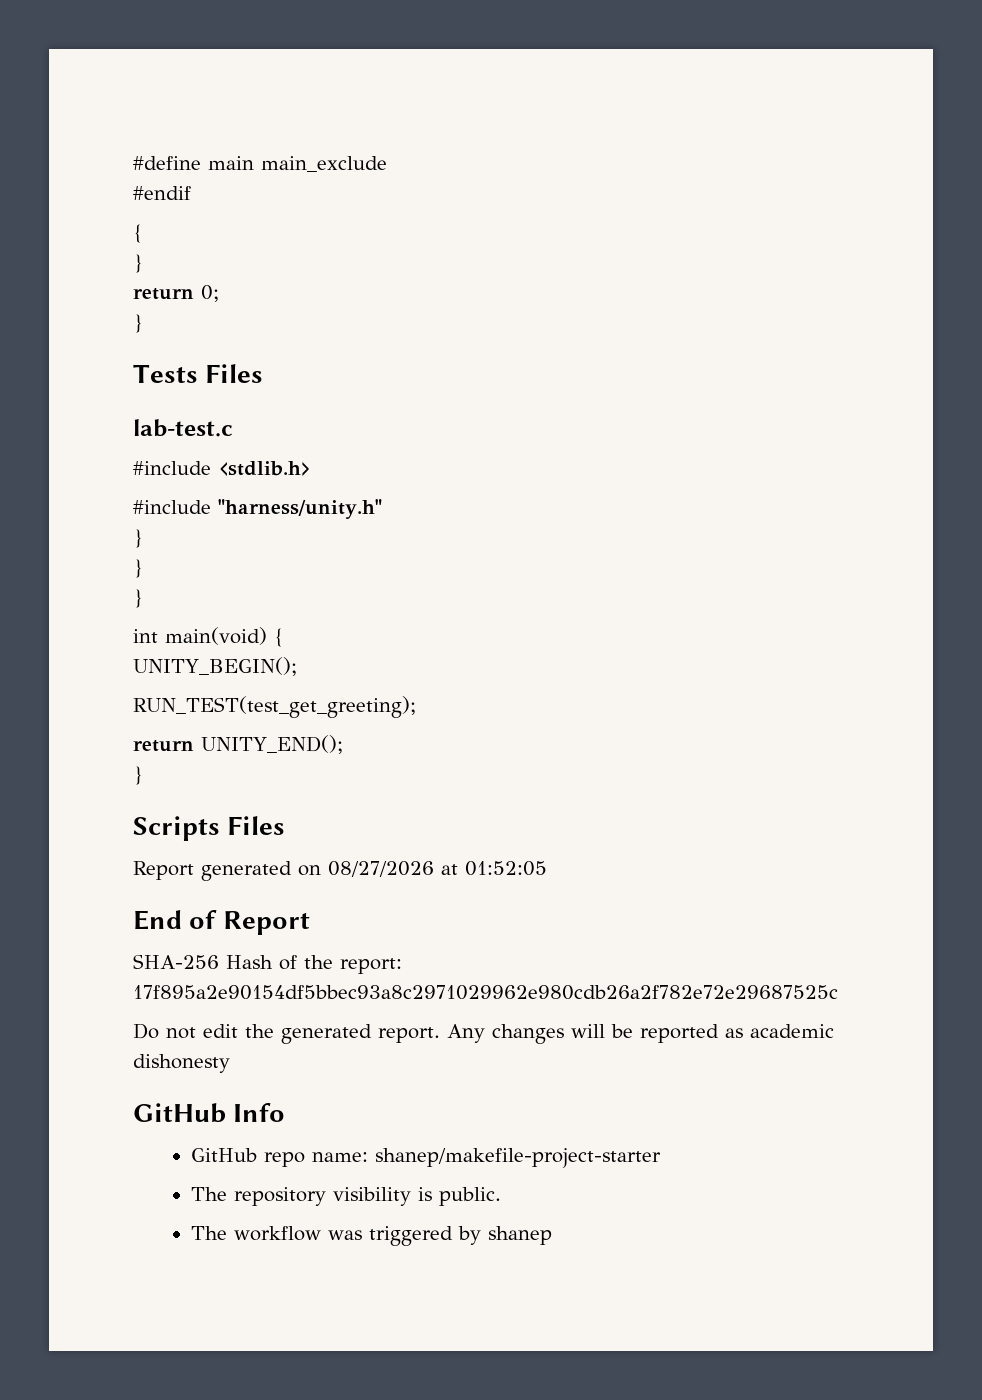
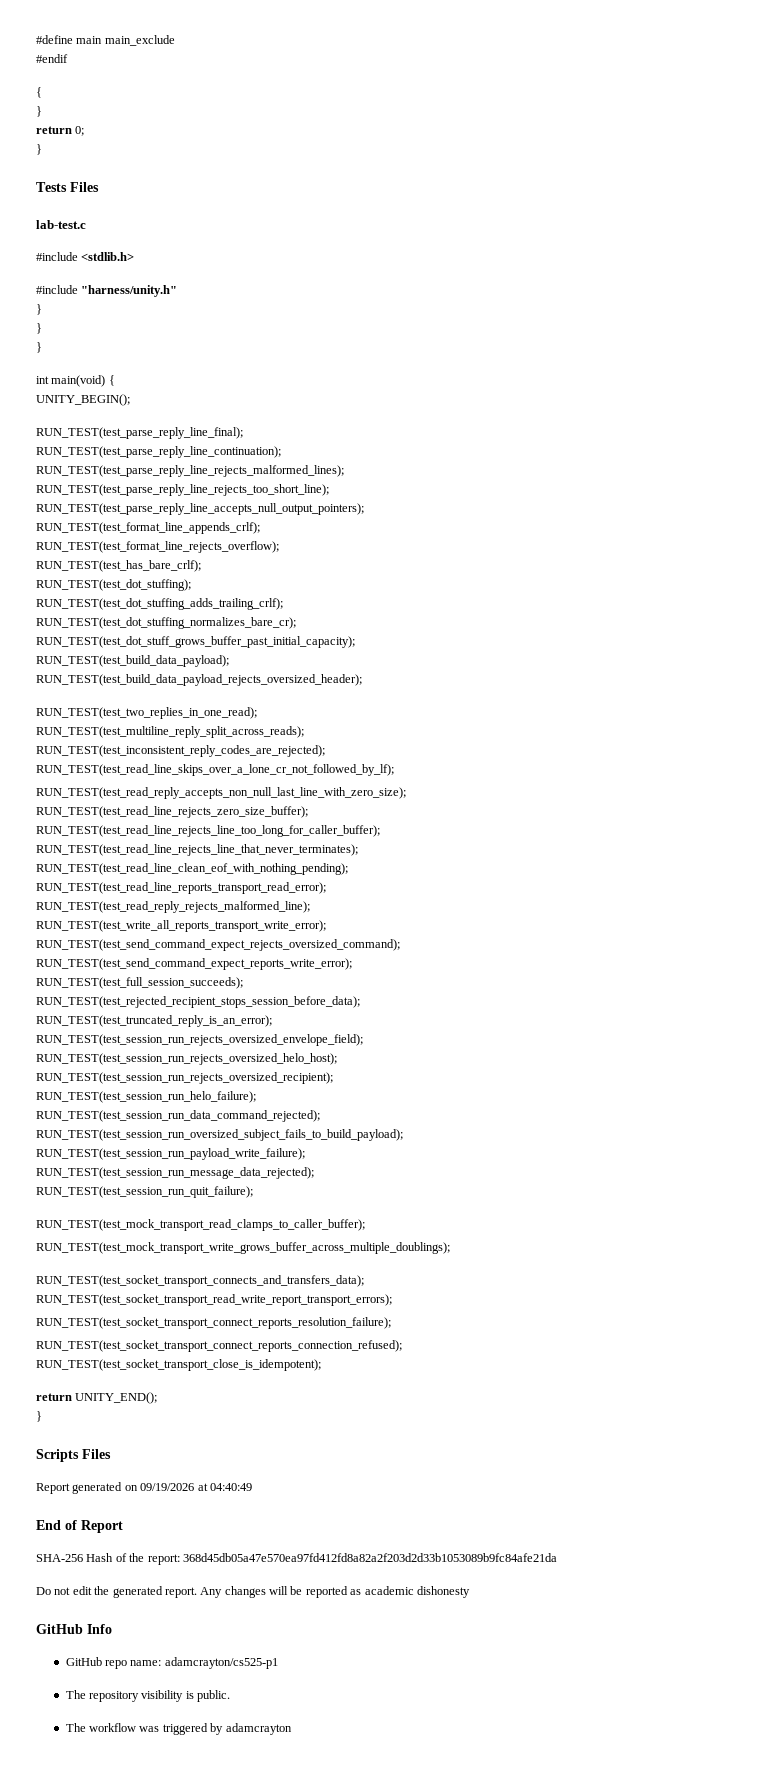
- RUN_TEST(test_get_greeting);
+ RUN_TEST(test_parse_reply_line_final);
+ RUN_TEST(test_parse_reply_line_continuation);
+ RUN_TEST(test_parse_reply_line_rejects_malformed_lines);
+ RUN_TEST(test_parse_reply_line_rejects_too_short_line);
+ RUN_TEST(test_parse_reply_line_accepts_null_output_pointers);
+ RUN_TEST(test_format_line_appends_crlf);
+ RUN_TEST(test_format_line_rejects_overflow);
+ RUN_TEST(test_has_bare_crlf);
+ RUN_TEST(test_dot_stuffing);
+ RUN_TEST(test_dot_stuffing_adds_trailing_crlf);
+ RUN_TEST(test_dot_stuffing_normalizes_bare_cr);
+ RUN_TEST(test_dot_stuff_grows_buffer_past_initial_capacity);
+ RUN_TEST(test_build_data_payload);
+ RUN_TEST(test_build_data_payload_rejects_oversized_header);
+ RUN_TEST(test_two_replies_in_one_read);
+ RUN_TEST(test_multiline_reply_split_across_reads);
+ RUN_TEST(test_inconsistent_reply_codes_are_rejected);
+ RUN_TEST(test_read_line_skips_over_a_lone_cr_not_followed_by_lf);
+ RUN_TEST(test_read_reply_accepts_non_null_last_line_with_zero_size);
+ RUN_TEST(test_read_line_rejects_zero_size_buffer);
+ RUN_TEST(test_read_line_rejects_line_too_long_for_caller_buffer);
+ RUN_TEST(test_read_line_rejects_line_that_never_terminates);
+ RUN_TEST(test_read_line_clean_eof_with_nothing_pending);
+ RUN_TEST(test_read_line_reports_transport_read_error);
+ RUN_TEST(test_read_reply_rejects_malformed_line);
+ RUN_TEST(test_write_all_reports_transport_write_error);
+ RUN_TEST(test_send_command_expect_rejects_oversized_command);
+ RUN_TEST(test_send_command_expect_reports_write_error);
+ RUN_TEST(test_full_session_succeeds);
+ RUN_TEST(test_rejected_recipient_stops_session_before_data);
+ RUN_TEST(test_truncated_reply_is_an_error);
+ RUN_TEST(test_session_run_rejects_oversized_envelope_field);
+ RUN_TEST(test_session_run_rejects_oversized_helo_host);
+ RUN_TEST(test_session_run_rejects_oversized_recipient);
+ RUN_TEST(test_session_run_helo_failure);
+ RUN_TEST(test_session_run_data_command_rejected);
+ RUN_TEST(test_session_run_oversized_subject_fails_to_build_payload);
+ RUN_TEST(test_session_run_payload_write_failure);
+ RUN_TEST(test_session_run_message_data_rejected);
+ RUN_TEST(test_session_run_quit_failure);
+ RUN_TEST(test_mock_transport_read_clamps_to_caller_buffer);
+ RUN_TEST(test_mock_transport_write_grows_buffer_across_multiple_doublings);
+ RUN_TEST(test_socket_transport_connects_and_transfers_data);
+ RUN_TEST(test_socket_transport_read_write_report_transport_errors);
+ RUN_TEST(test_socket_transport_connect_reports_resolution_failure);
+ RUN_TEST(test_socket_transport_connect_reports_connection_refused);
+ RUN_TEST(test_socket_transport_close_is_idempotent);
- Report generated on 08/27/2026 at 01:52:05
+ Report generated on 09/19/2026 at 04:40:49
- SHA-256 Hash of the report: 17f895a2e90154df5bbec93a8c2971029962e980cdb26a2f782e72e29687525c
+ SHA-256 Hash of the report: 368d45db05a47e570ea97fd412fd8a82a2f203d2d33b1053089b9fc84afe21da
- GitHub repo name: shanep/makefile-project-starter
+ GitHub repo name: adamcrayton/cs525-p1
- The workflow was triggered by shanep
+ The workflow was triggered by adamcrayton

